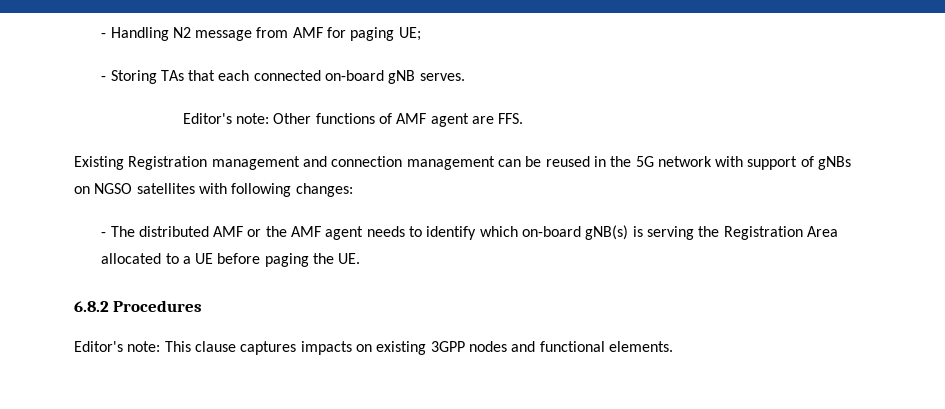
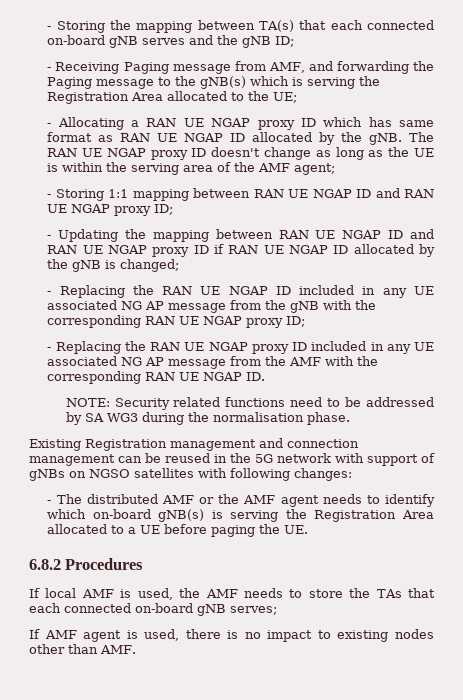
- - Handling N2 message from AMF for paging UE;
- - Storing TAs that each connected on-board gNB serves.
- Editor's note: Other functions of AMF agent are FFS.
+ - Storing the mapping between TA(s) that each connected on-board gNB serves and the gNB ID;
+ - Receiving Paging message from AMF, and forwarding the Paging message to the gNB(s) which is serving the Registration Area allocated to the UE;
+ - Allocating a RAN UE NGAP proxy ID which has same format as RAN UE NGAP ID allocated by the gNB. The RAN UE NGAP proxy ID doesn't change as long as the UE is within the serving area of the AMF agent;
+ - Storing 1:1 mapping between RAN UE NGAP ID and RAN UE NGAP proxy ID;
+ - Updating the mapping between RAN UE NGAP ID and RAN UE NGAP proxy ID if RAN UE NGAP ID allocated by the gNB is changed;
+ - Replacing the RAN UE NGAP ID included in any UE associated NG AP message from the gNB with the corresponding RAN UE NGAP proxy ID;
+ - Replacing the RAN UE NGAP proxy ID included in any UE associated NG AP message from the AMF with the corresponding RAN UE NGAP ID.
+ NOTE: Security related functions need to be addressed by SA WG3 during the normalisation phase.
- Editor's note: This clause captures impacts on existing 3GPP nodes and functional elements.
+ If local AMF is used, the AMF needs to store the TAs that each connected on-board gNB serves;
+ If AMF agent is used, there is no impact to existing nodes other than AMF.

